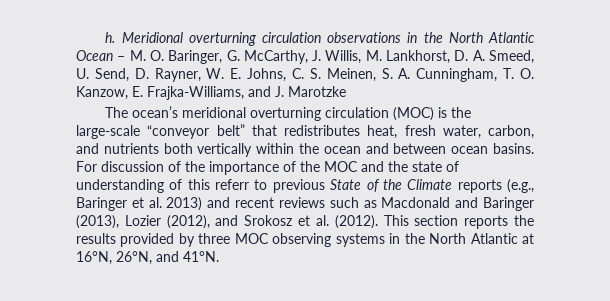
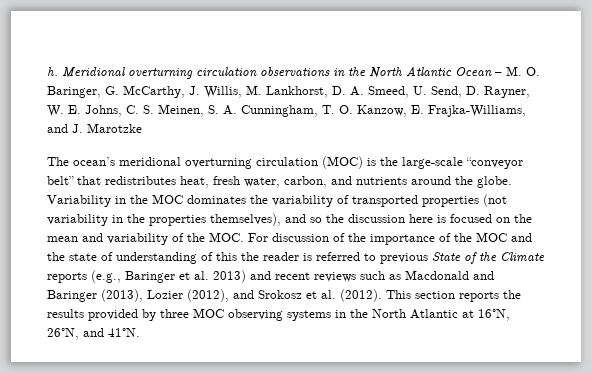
- The ocean’s meridional overturning circulation (MOC) is the large-scale “conveyor belt” that redistributes heat, fresh water, carbon, and nutrients both vertically within the ocean and between ocean basins. For discussion of the importance of the MOC and the state of understanding of this referr to previous State of the Climate reports (e.g., Baringer et al. 2013) and recent reviews such as Macdonald and Baringer (2013), Lozier (2012), and Srokosz et al. (2012).
+ The ocean’s meridional overturning circulation (MOC) is the large-scale “conveyor belt” that redistributes heat, fresh water, carbon, and nutrients around the globe. Variability in the MOC dominates the variability of transported properties (not variability in the properties themselves), and so the discussion here is focused on the mean and variability of the MOC. For discussion of the importance of the MOC and the state of understanding of this the reader is referred to previous State of the Climate reports (e.g., Baringer et al. 2013) and recent reviews such as Macdonald and Baringer (2013), Lozier (2012), and Srokosz et al. (2012).

